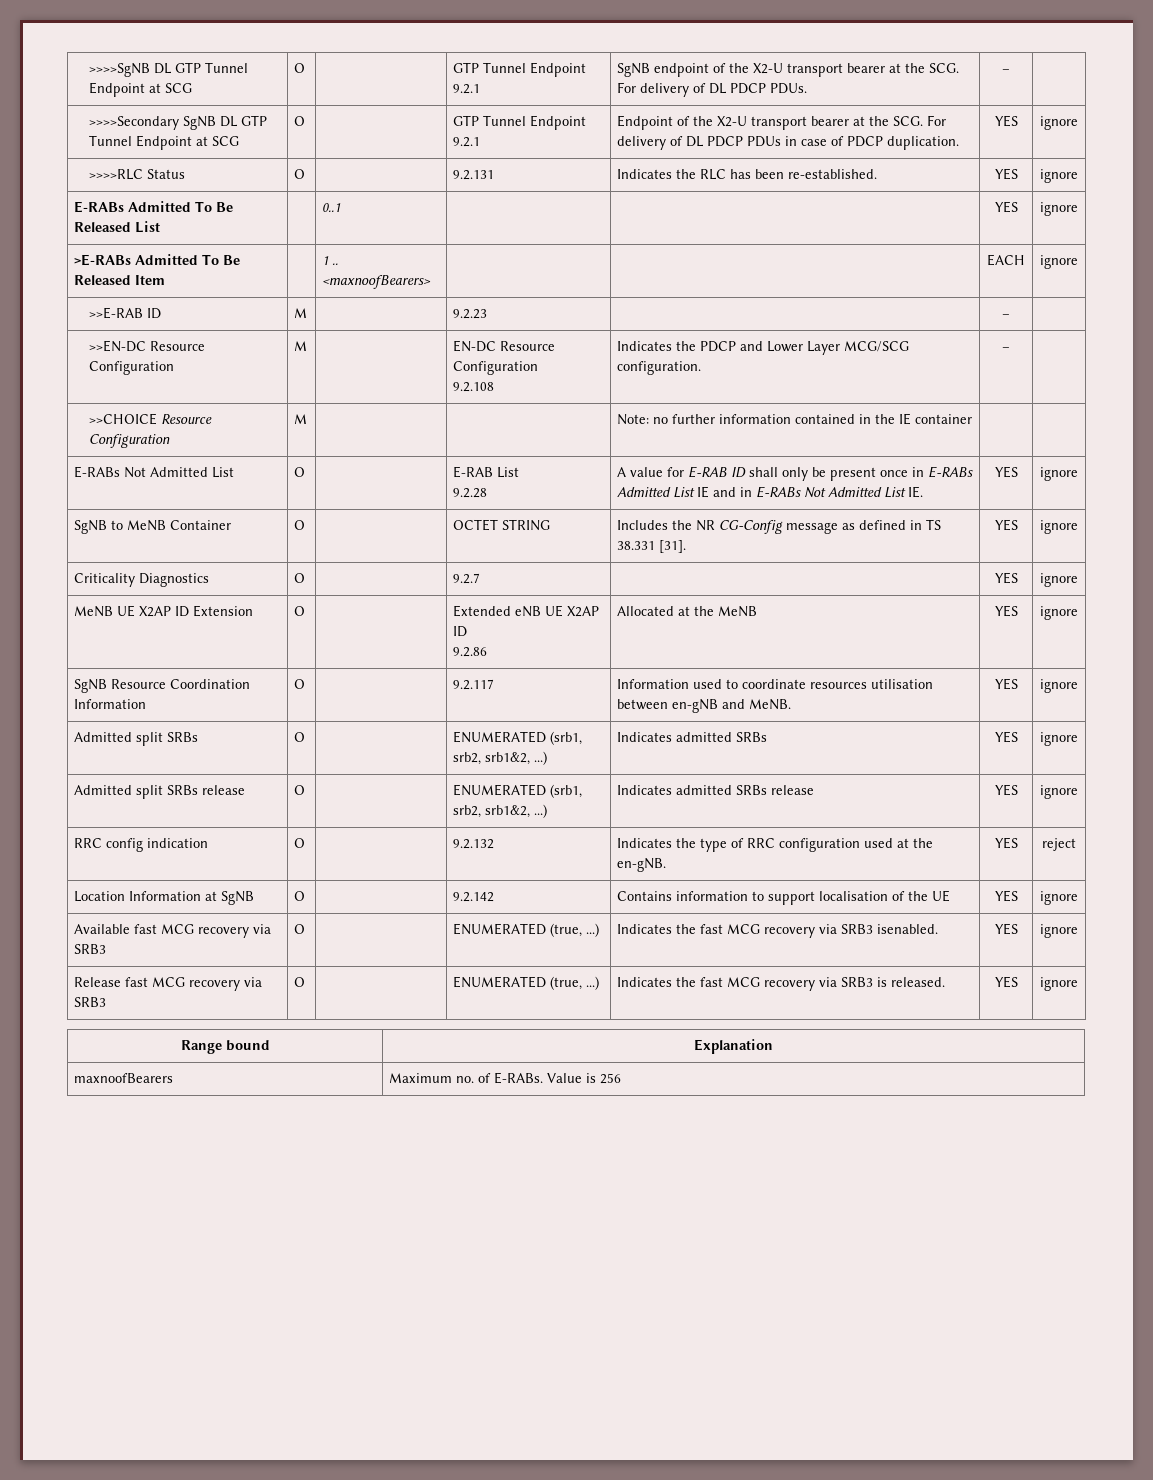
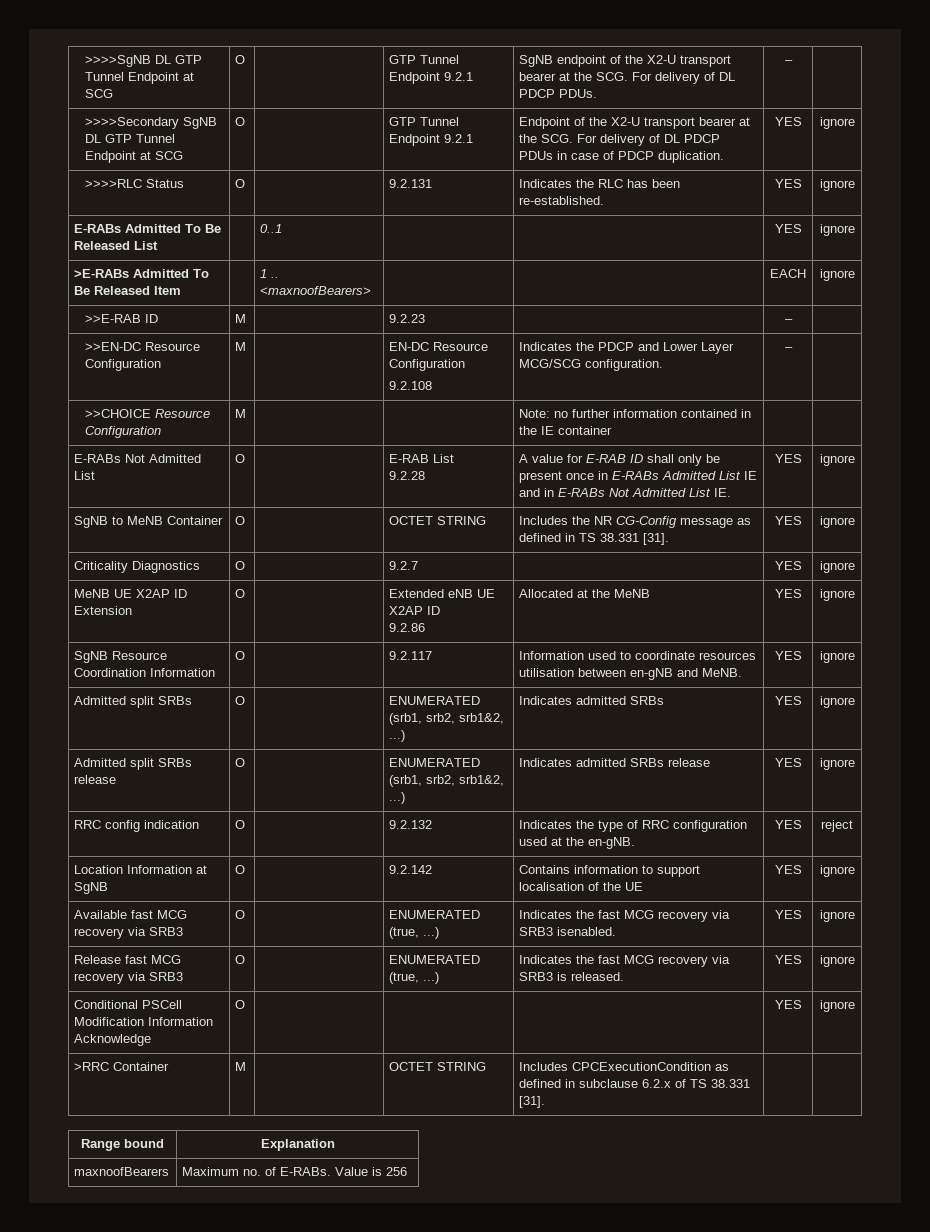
+ Conditional PSCell Modification Information Acknowledge | O | | | | YES | ignore
+ >RRC Container | M | | OCTET STRING | Includes CPCExecutionCondition as defined in subclause 6.2.x of TS 38.331 [31]. | |

